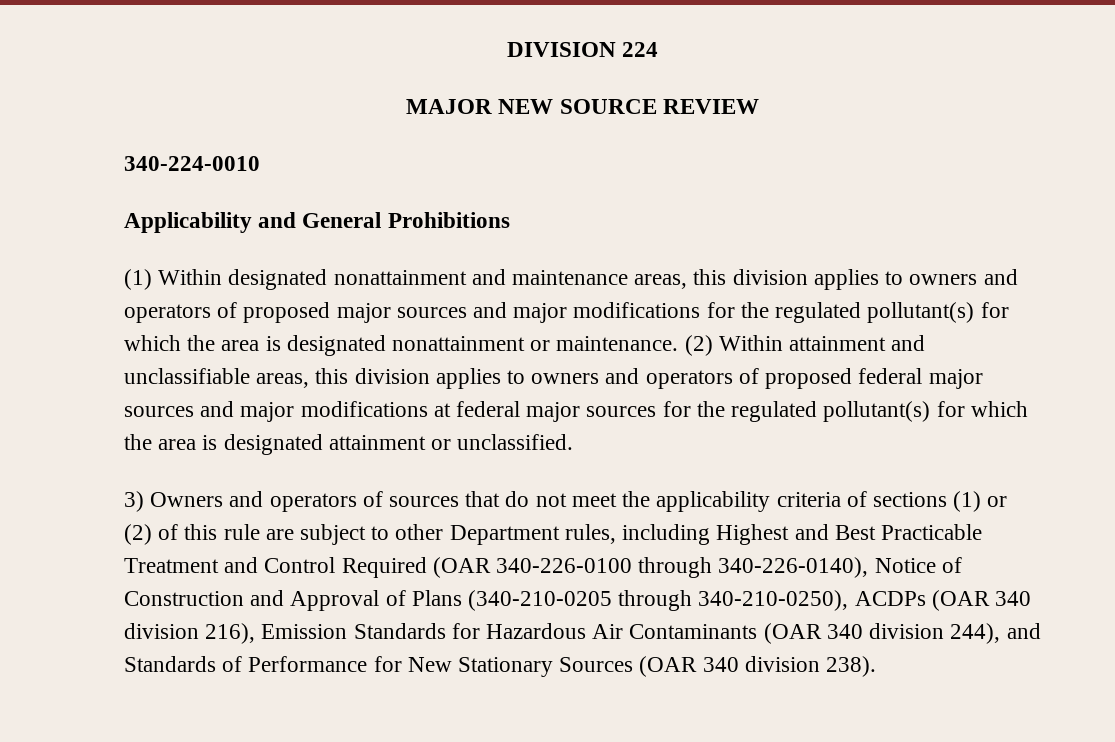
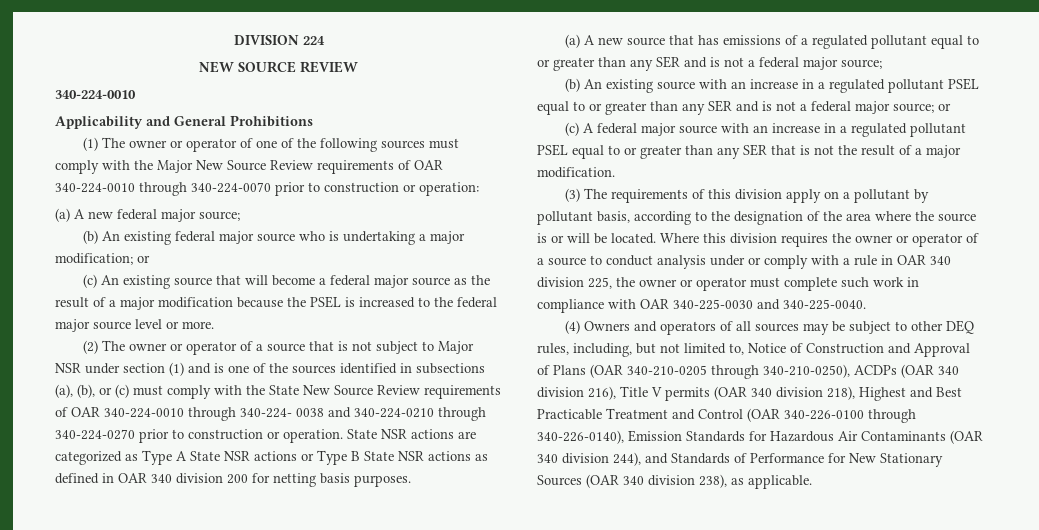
- MAJOR NEW SOURCE REVIEW
+ NEW SOURCE REVIEW
- (1) Within designated nonattainment and maintenance areas, this division applies to owners and operators of proposed major sources and major modifications for the regulated pollutant(s) for which the area is designated nonattainment or maintenance. (2) Within attainment and unclassifiable areas, this division applies to owners and operators of proposed federal major sources and major modifications at federal major sources for the regulated pollutant(s) for which the area is designated attainment or unclassified.
- 3) Owners and operators of sources that do not meet the applicability criteria of sections (1) or (2) of this rule are subject to other Department rules, including Highest and Best Practicable Treatment and Control Required (OAR 340-226-0100 through 340-226-0140), Notice of Construction and Approval of Plans (340-210-0205 through 340-210-0250), ACDPs (OAR 340 division 216), Emission Standards for Hazardous Air Contaminants (OAR 340 division 244), and Standards of Performance for New Stationary Sources (OAR 340 division 238).
+ (1) The owner or operator of one of the following sources must comply with the Major New Source Review requirements of OAR 340-224-0010 through 340-224-0070 prior to construction or operation:
+ (a) A new federal major source;
+ (b) An existing federal major source who is undertaking a major modification; or
+ (c) An existing source that will become a federal major source as the result of a major modification because the PSEL is increased to the federal major source level or more.
+ (2) The owner or operator of a source that is not subject to Major NSR under section (1) and is one of the sources identified in subsections (a), (b), or (c) must comply with the State New Source Review requirements of OAR 340-224-0010 through 340-224- 0038 and 340-224-0210 through 340-224-0270 prior to construction or operation. State NSR actions are categorized as Type A State NSR actions or Type B State NSR actions as defined in OAR 340 division 200 for netting basis purposes.
+ (a) A new source that has emissions of a regulated pollutant equal to or greater than any SER and is not a federal major source;
+ (b) An existing source with an increase in a regulated pollutant PSEL equal to or greater than any SER and is not a federal major source; or
+ (c) A federal major source with an increase in a regulated pollutant PSEL equal to or greater than any SER that is not the result of a major modification.
+ (3) The requirements of this division apply on a pollutant by pollutant basis, according to the designation of the area where the source is or will be located. Where this division requires the owner or operator of a source to conduct analysis under or comply with a rule in OAR 340 division 225, the owner or operator must complete such work in compliance with OAR 340-225-0030 and 340-225-0040.
+ (4) Owners and operators of all sources may be subject to other DEQ rules, including, but not limited to, Notice of Construction and Approval of Plans (OAR 340-210-0205 through 340-210-0250), ACDPs (OAR 340 division 216), Title V permits (OAR 340 division 218), Highest and Best Practicable Treatment and Control (OAR 340-226-0100 through 340-226-0140), Emission Standards for Hazardous Air Contaminants (OAR 340 division 244), and Standards of Performance for New Stationary Sources (OAR 340 division 238), as applicable.

